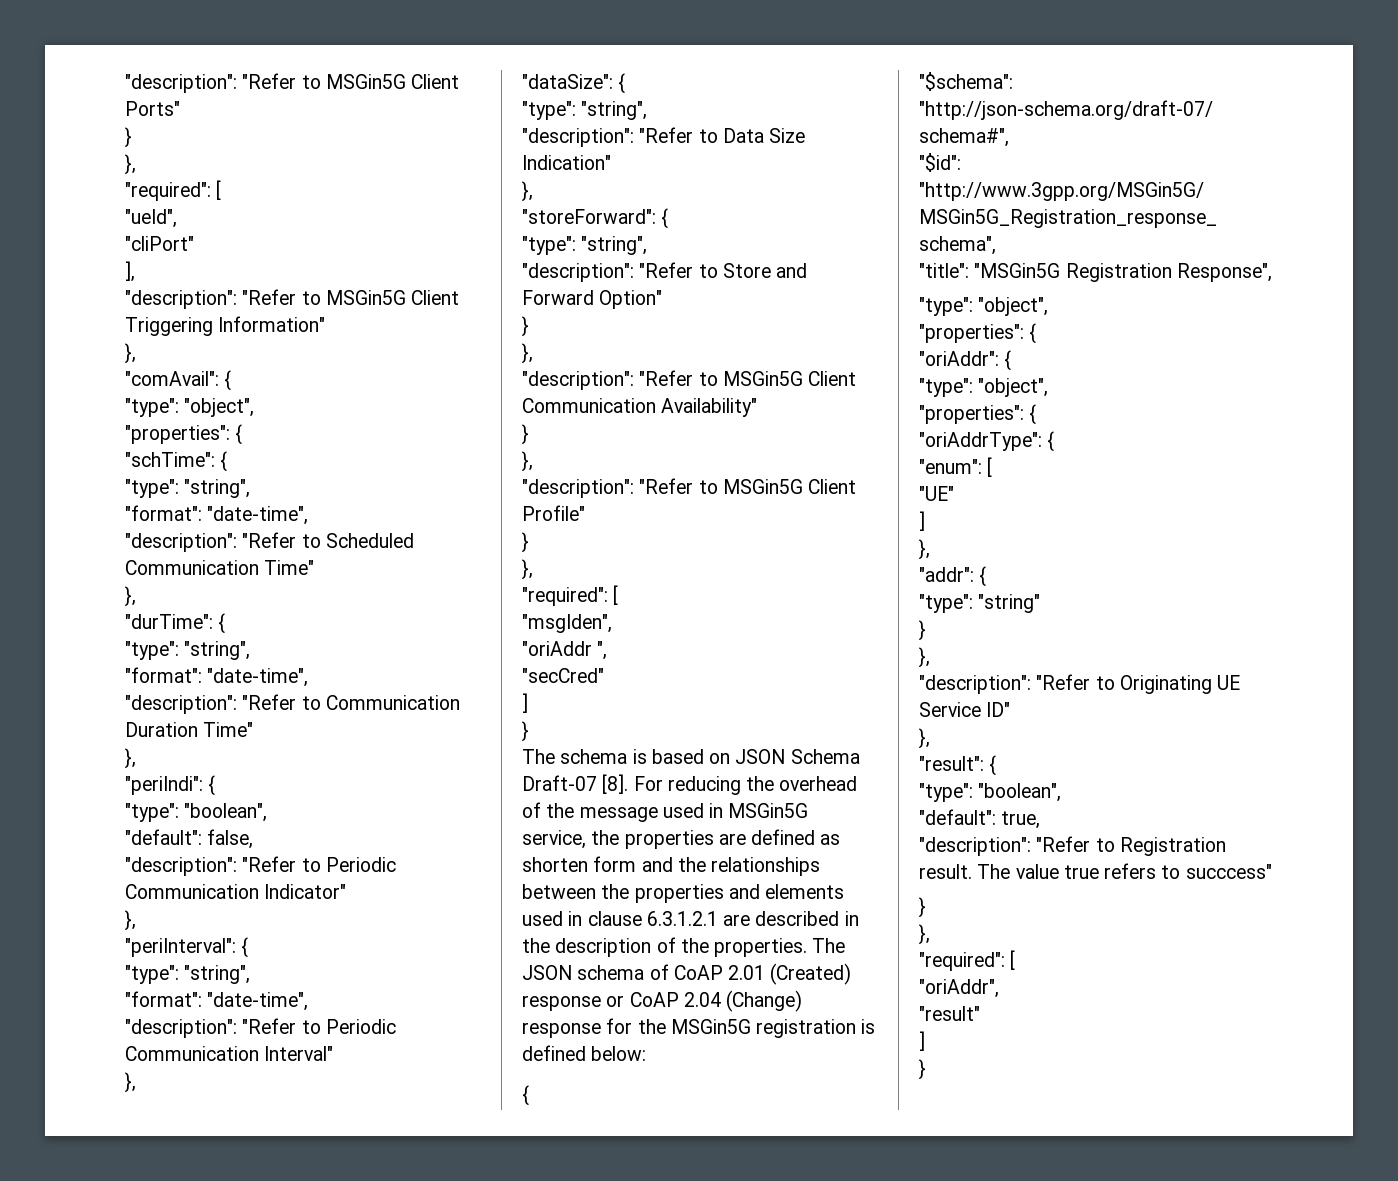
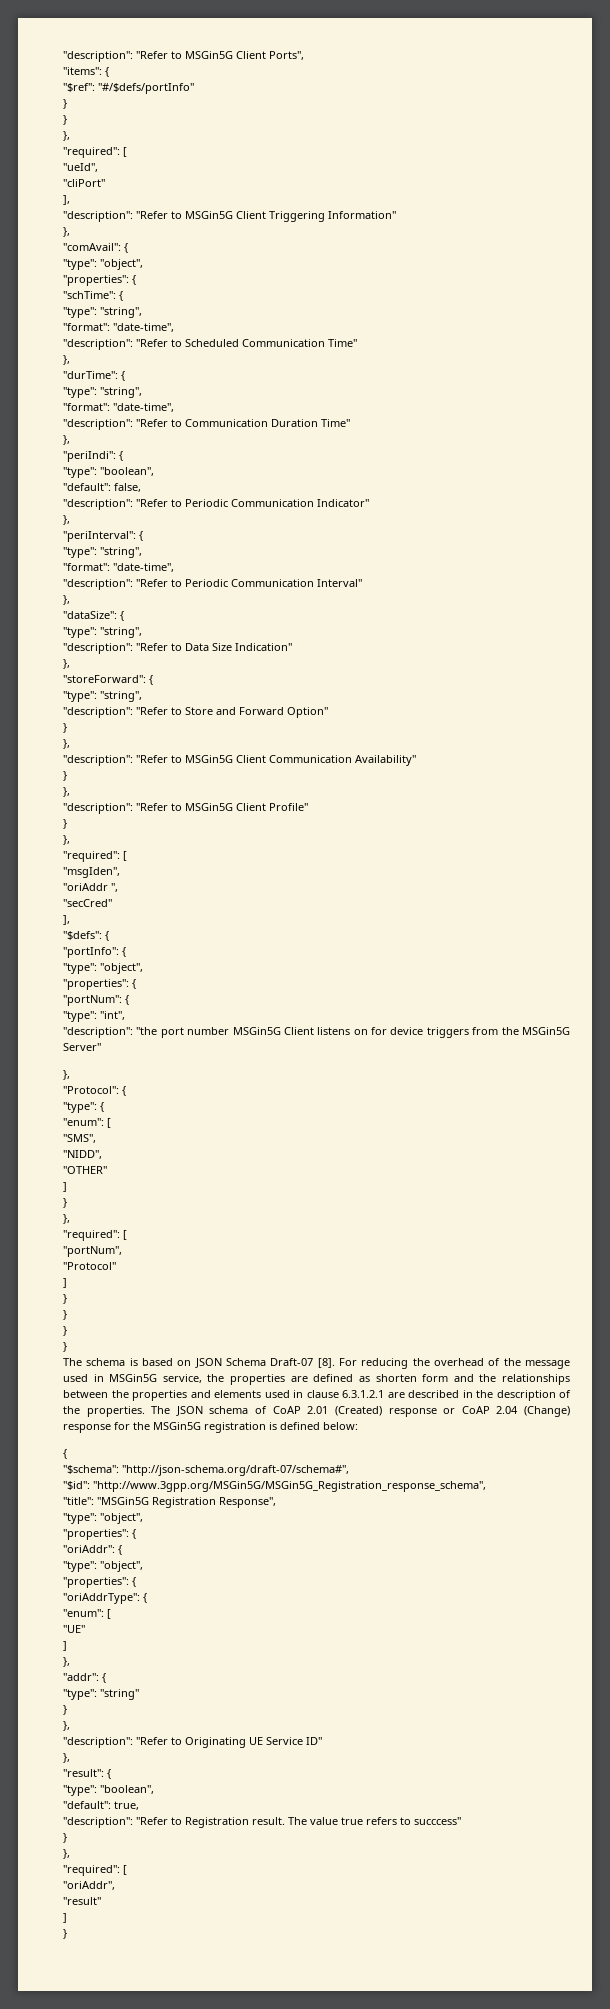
- "description": "Refer to MSGin5G Client Ports"
+ "description": "Refer to MSGin5G Client Ports",
+ "items": {
+ "$ref": "#/$defs/portInfo"
+ }
  "secCred"
+ ],
+ "$defs": {
+ "portInfo": {
+ "type": "object",
+ "properties": {
+ "portNum": {
+ "type": "int",
+ "description": "the port number MSGin5G Client listens on for device triggers from the MSGin5G Server"
+ },
+ "Protocol": {
+ "type": {
+ "enum": [
+ "SMS",
+ "NIDD",
+ "OTHER"
  ]
+ }
+ },
+ "required": [
+ "portNum",
+ "Protocol"
+ ]
+ }
+ }
+ }

